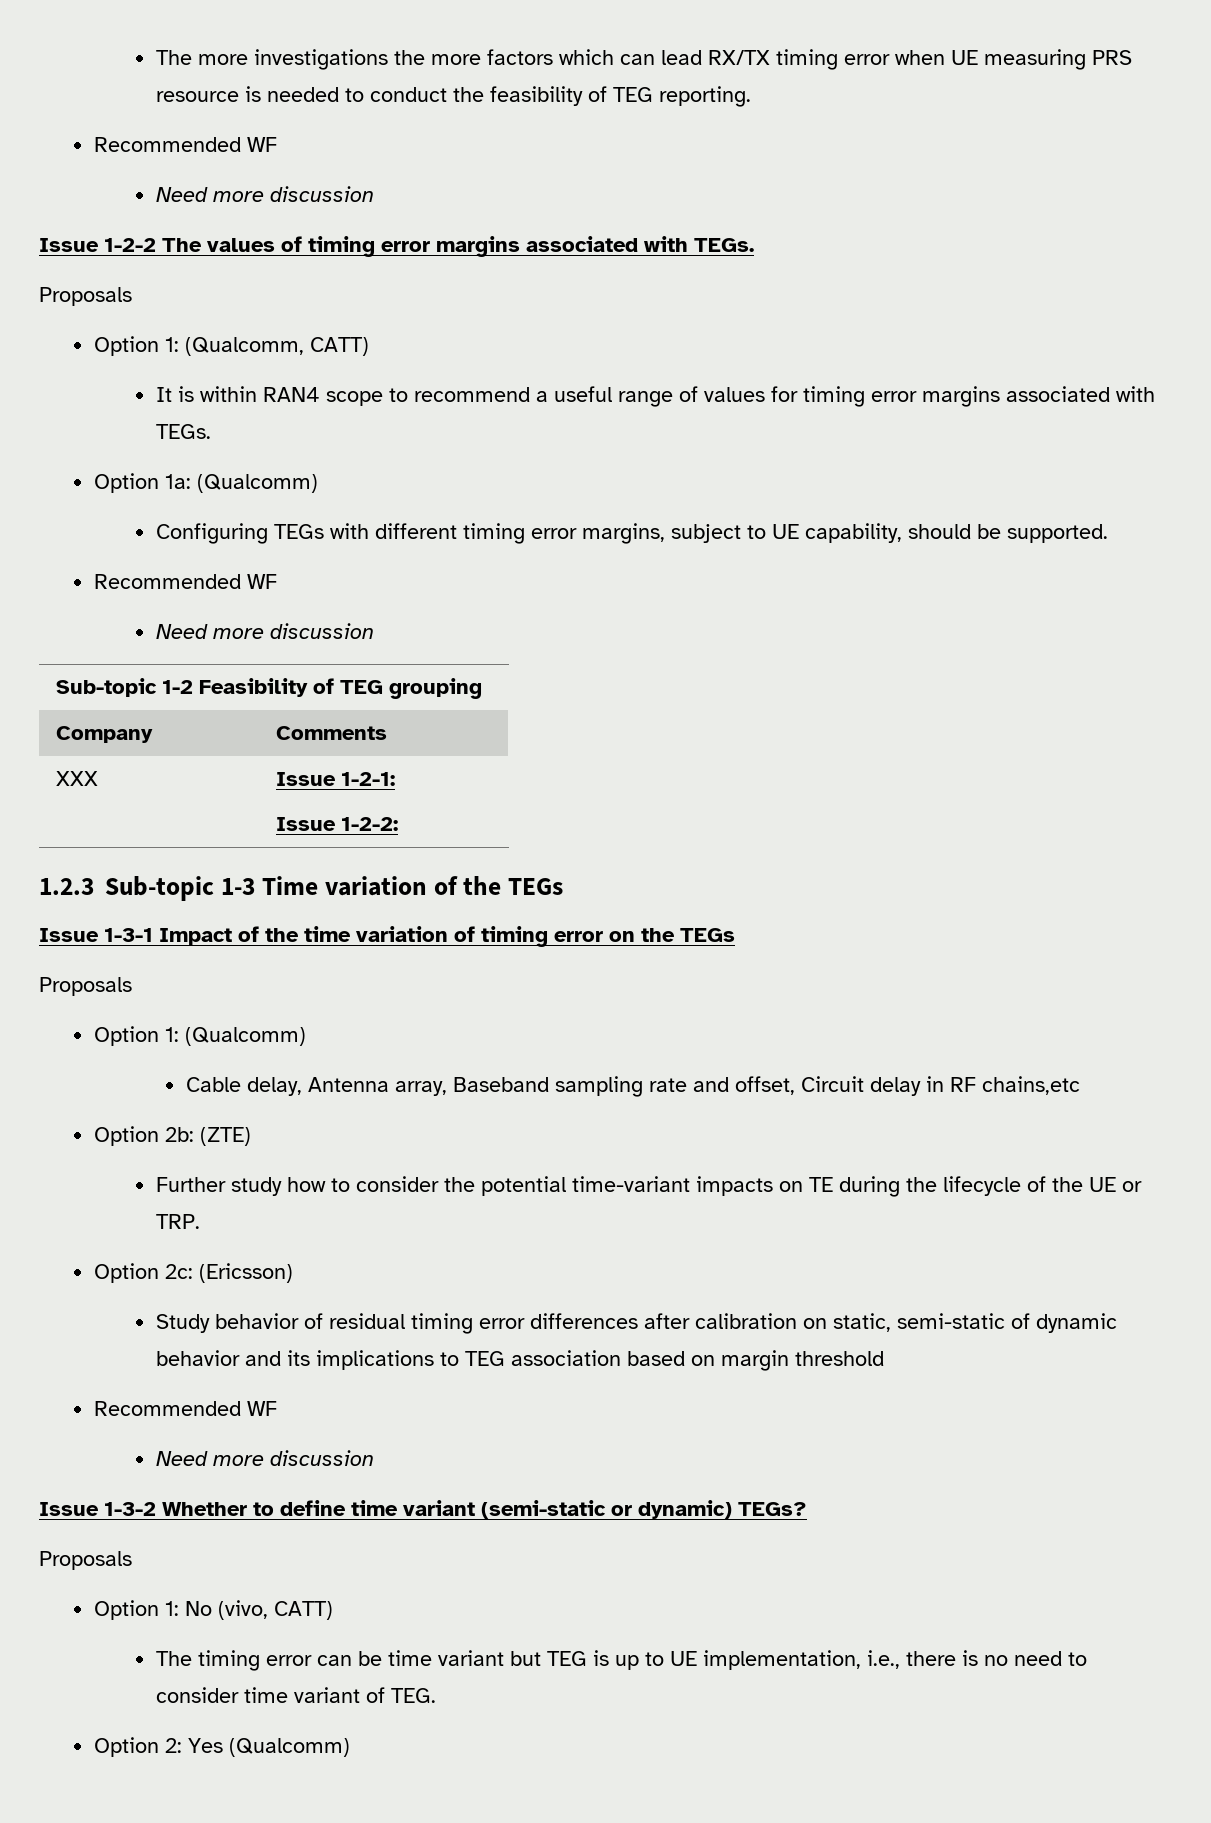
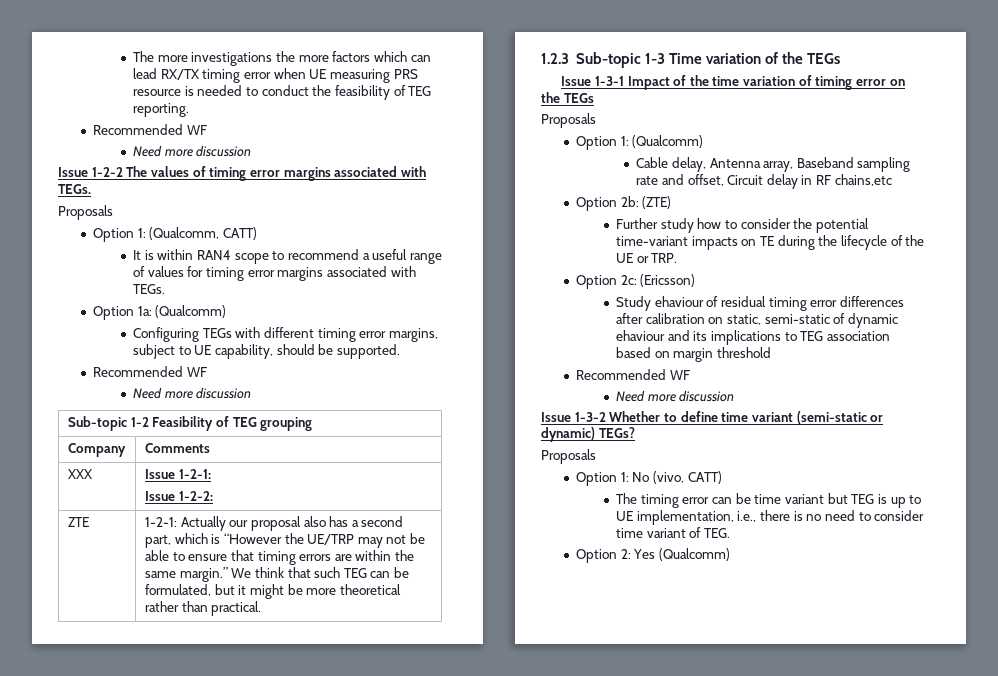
+ ZTE | 1-2-1: Actually our proposal also has a second part, which is “However the UE/TRP may not be able to ensure that timing errors are within the same margin.” We think that such TEG can be formulated, but it might be more theoretical rather than practical.
- Study behavior of residual timing error differences after calibration on static, semi-static of dynamic behavior and its implications to TEG association based on margin threshold
+ Study ehaviour of residual timing error differences after calibration on static, semi-static of dynamic ehaviour and its implications to TEG association based on margin threshold

